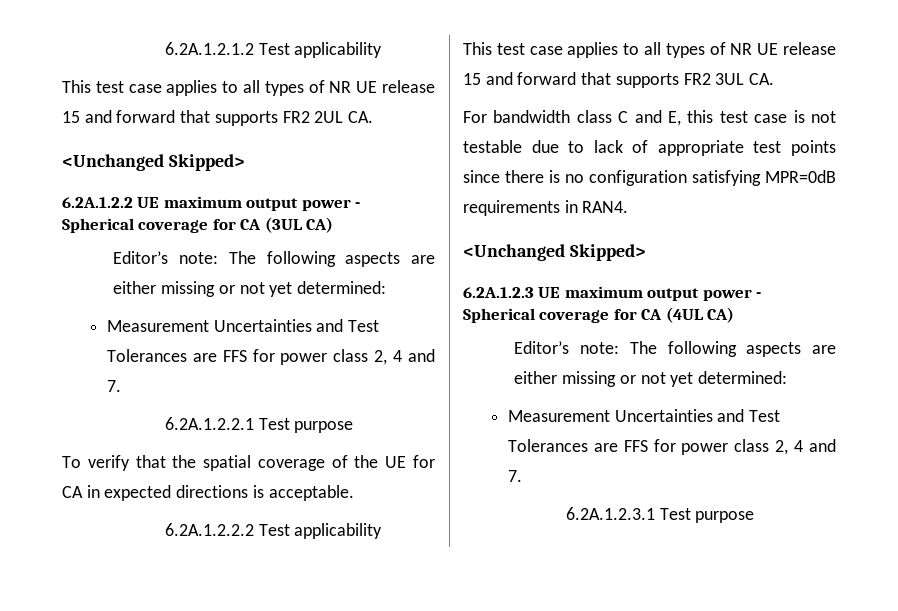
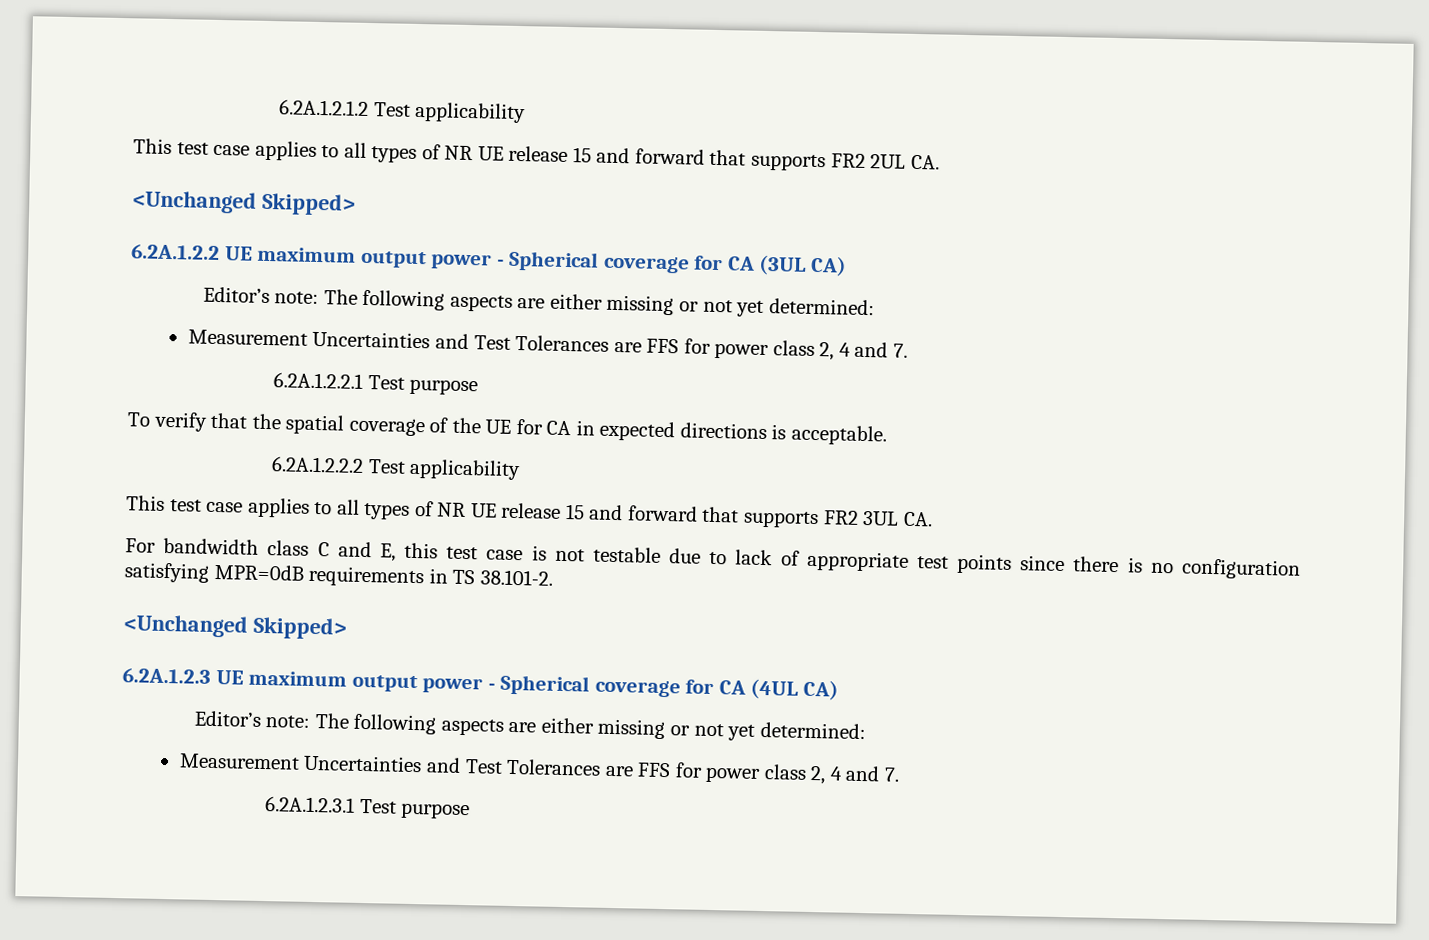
- For bandwidth class C and E, this test case is not testable due to lack of appropriate test points since there is no configuration satisfying MPR=0dB requirements in RAN4.
+ For bandwidth class C and E, this test case is not testable due to lack of appropriate test points since there is no configuration satisfying MPR=0dB requirements in TS 38.101-2.

